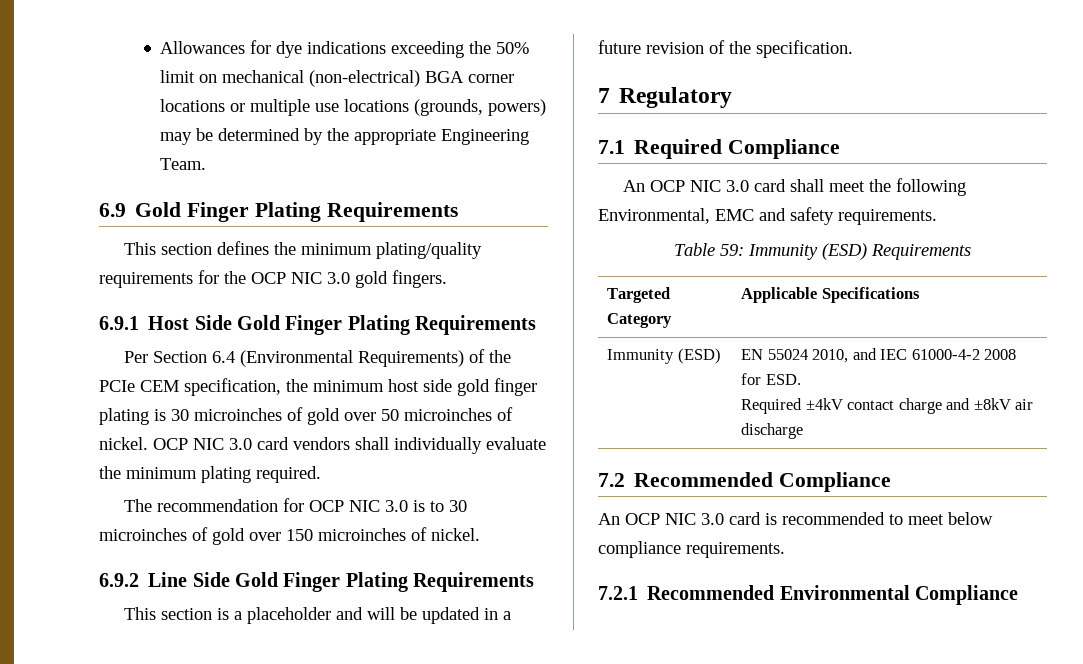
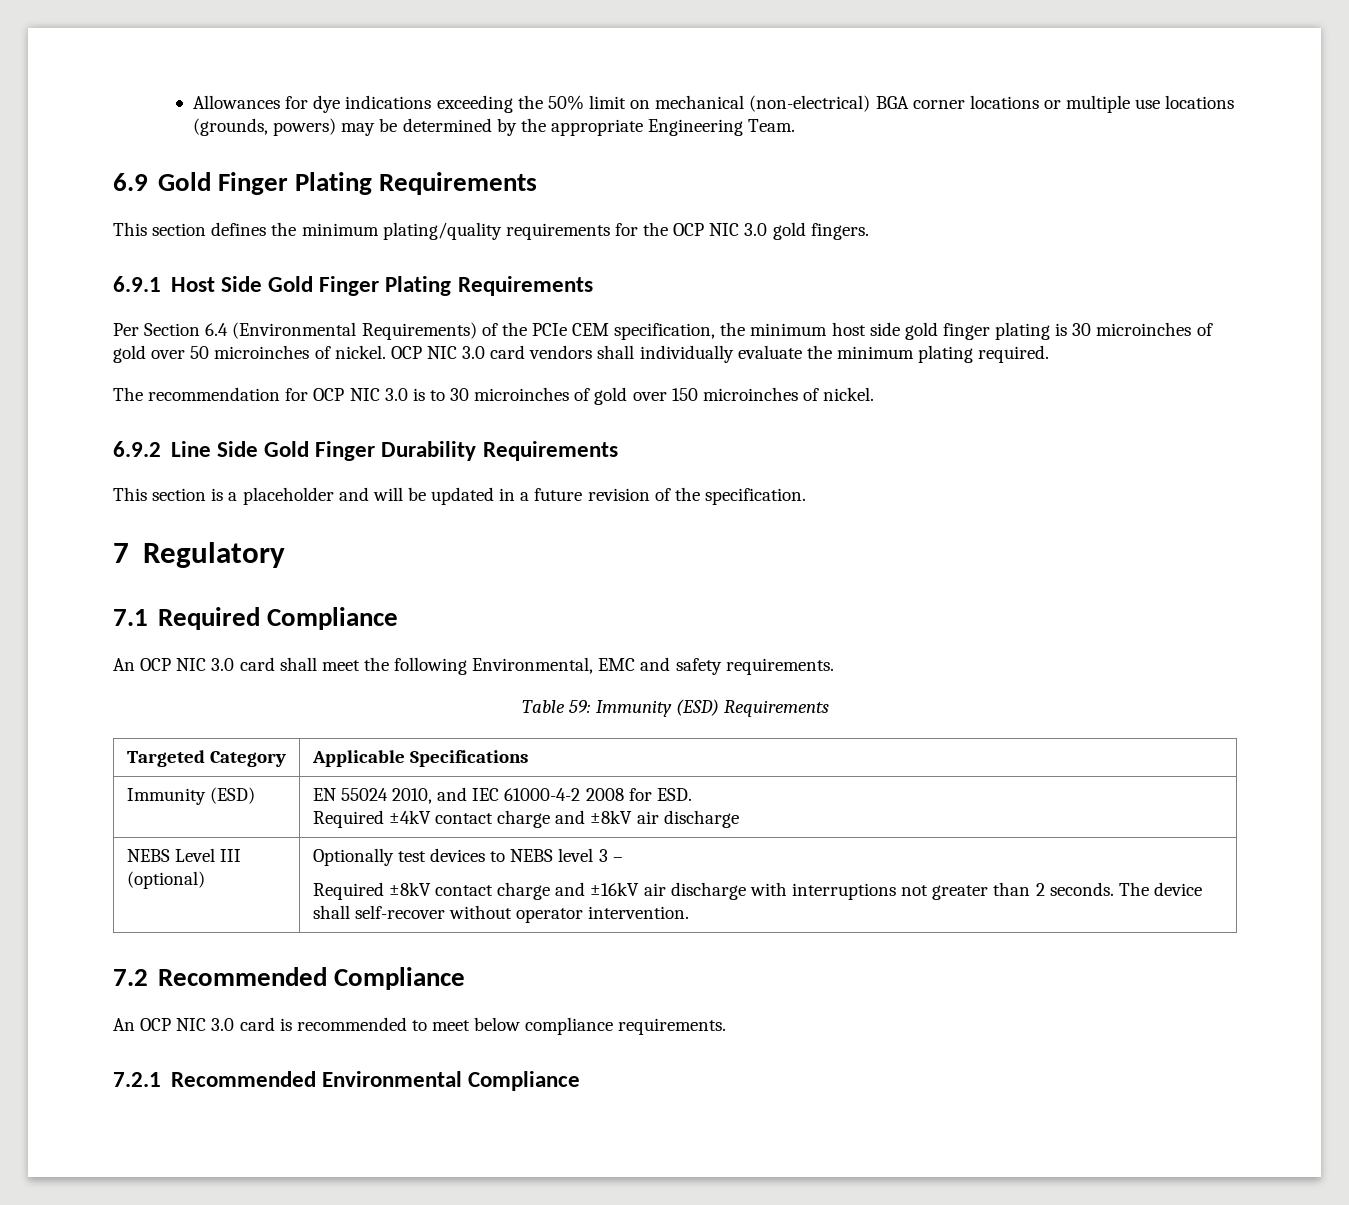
- 6.9.2 Line Side Gold Finger Plating Requirements
+ 6.9.2 Line Side Gold Finger Durability Requirements
+ NEBS Level III (optional) | Optionally test devices to NEBS level 3 –
+ Required ±8kV contact charge and ±16kV air discharge with interruptions not greater than 2 seconds. The device shall self-recover without operator intervention.

